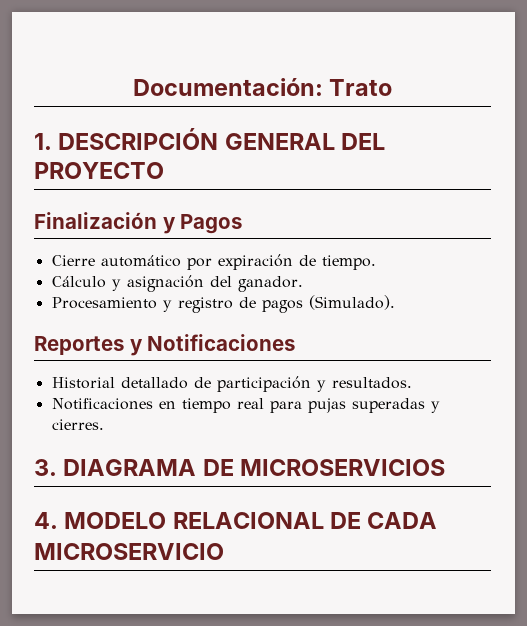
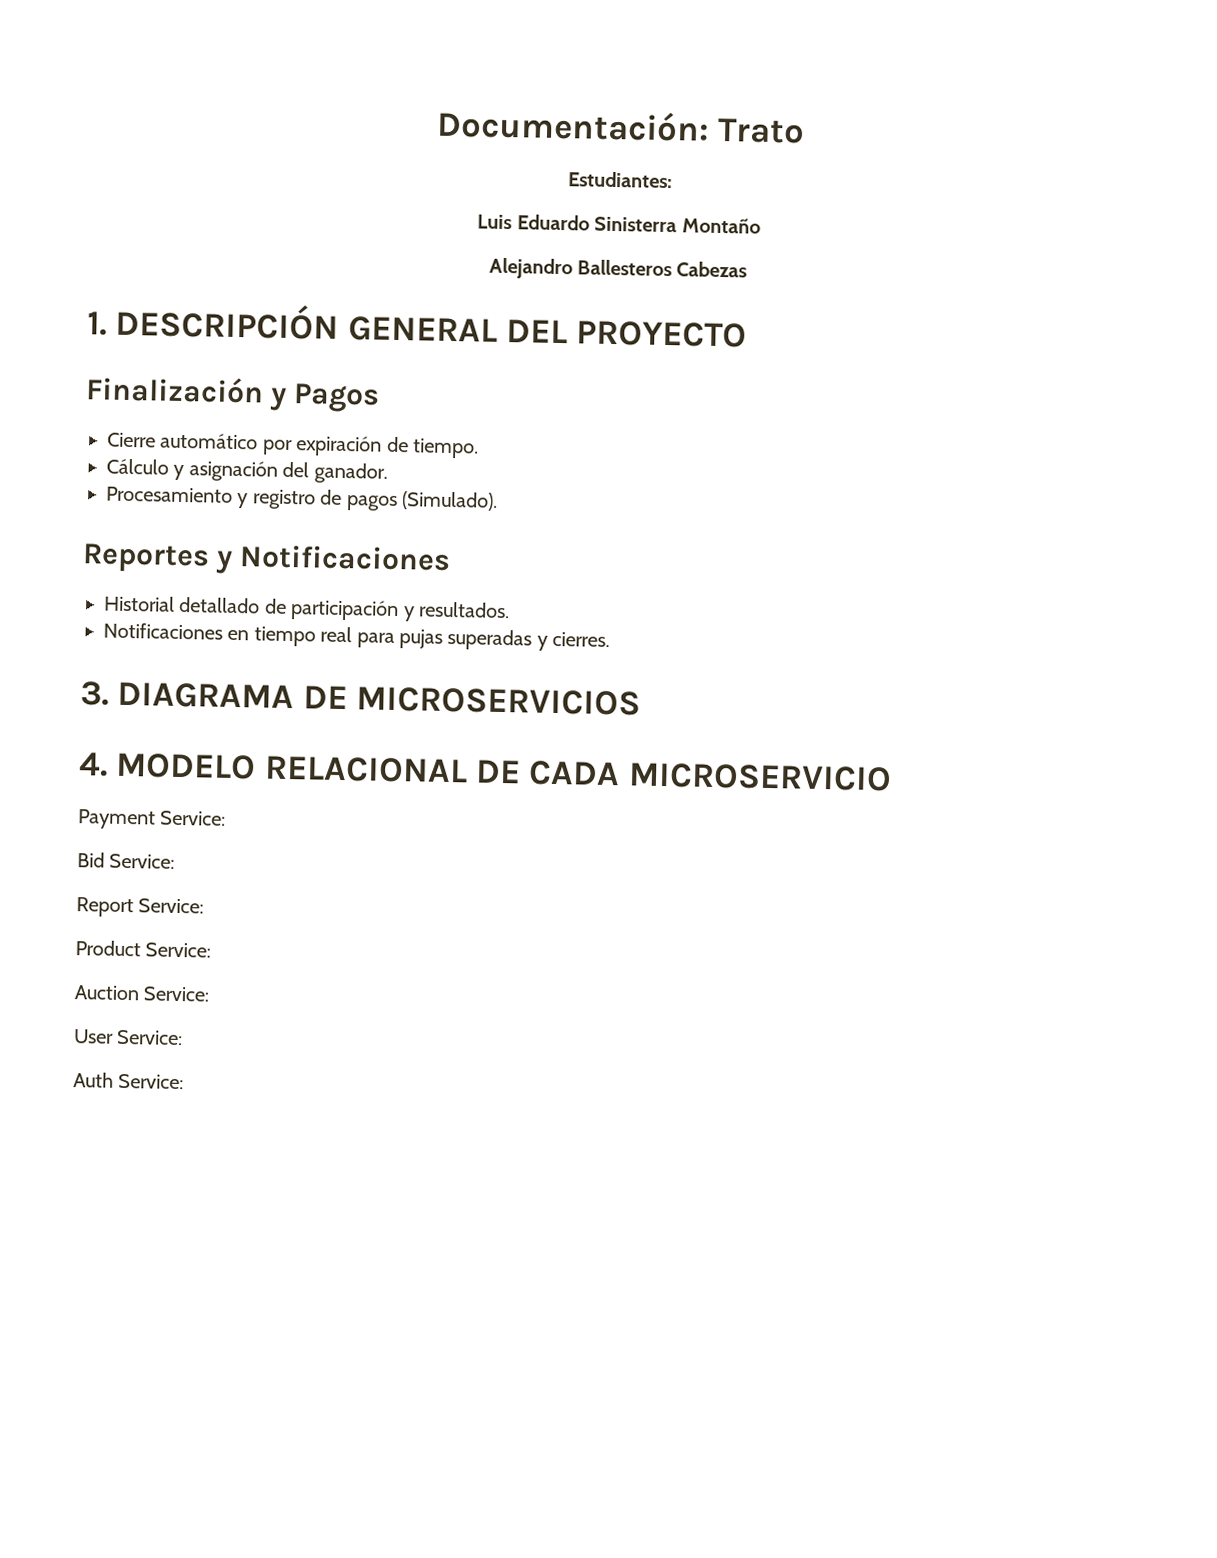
+ Estudiantes:
+ Luis Eduardo Sinisterra Montaño
+ Alejandro Ballesteros Cabezas
+ Payment Service:
+ Bid Service:
+ Report Service:
+ Product Service:
+ Auction Service:
+ User Service:
+ Auth Service:

